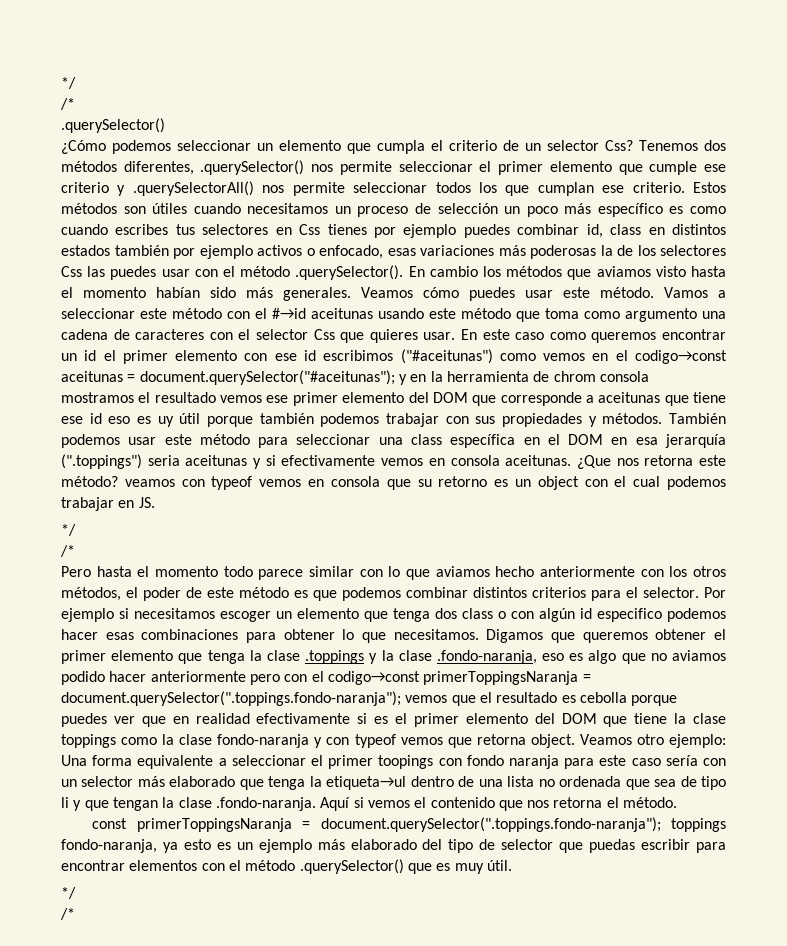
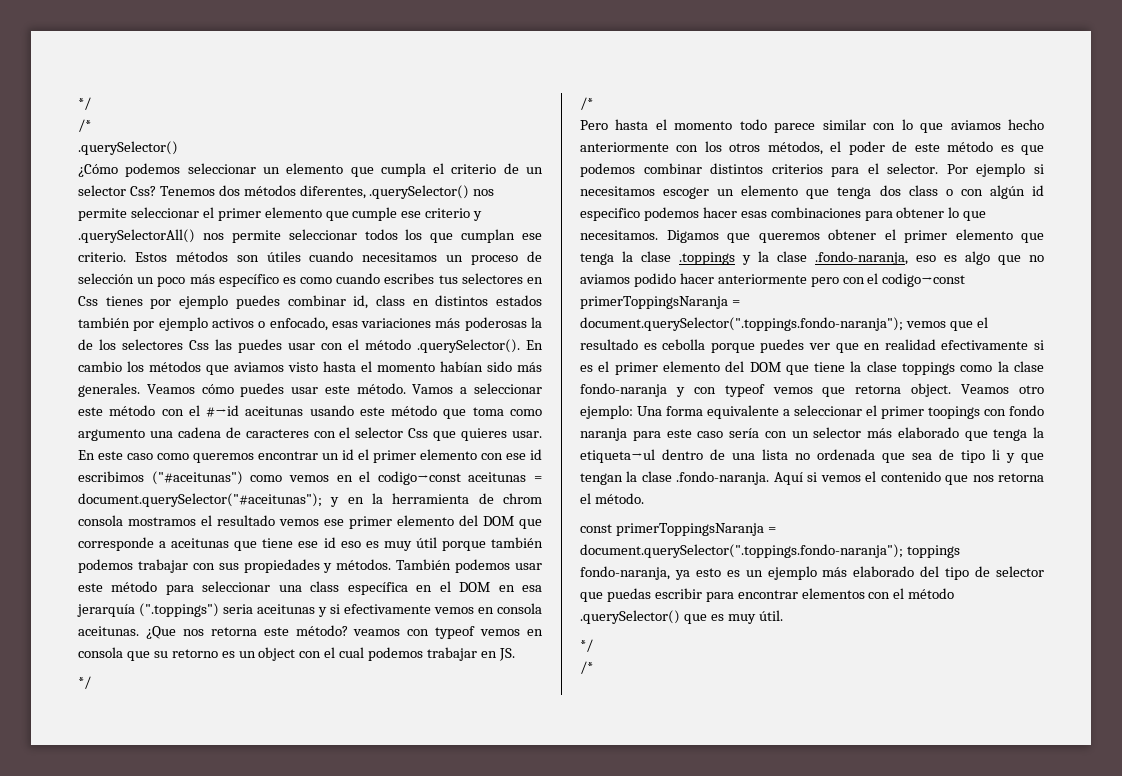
- En este caso como queremos encontrar un id el primer elemento con ese id escribimos ("#aceitunas") como vemos en el codigo→const aceitunas = document.querySelector("#aceitunas"); y en la herramienta de chrom consola mostramos el resultado vemos ese primer elemento del DOM que corresponde a aceitunas que tiene ese id eso es uy útil porque también podemos trabajar con sus propiedades y métodos.
+ En este caso como queremos encontrar un id el primer elemento con ese id escribimos ("#aceitunas") como vemos en el codigo→const aceitunas = document.querySelector("#aceitunas"); y en la herramienta de chrom consola mostramos el resultado vemos ese primer elemento del DOM que corresponde a aceitunas que tiene ese id eso es muy útil porque también podemos trabajar con sus propiedades y métodos.

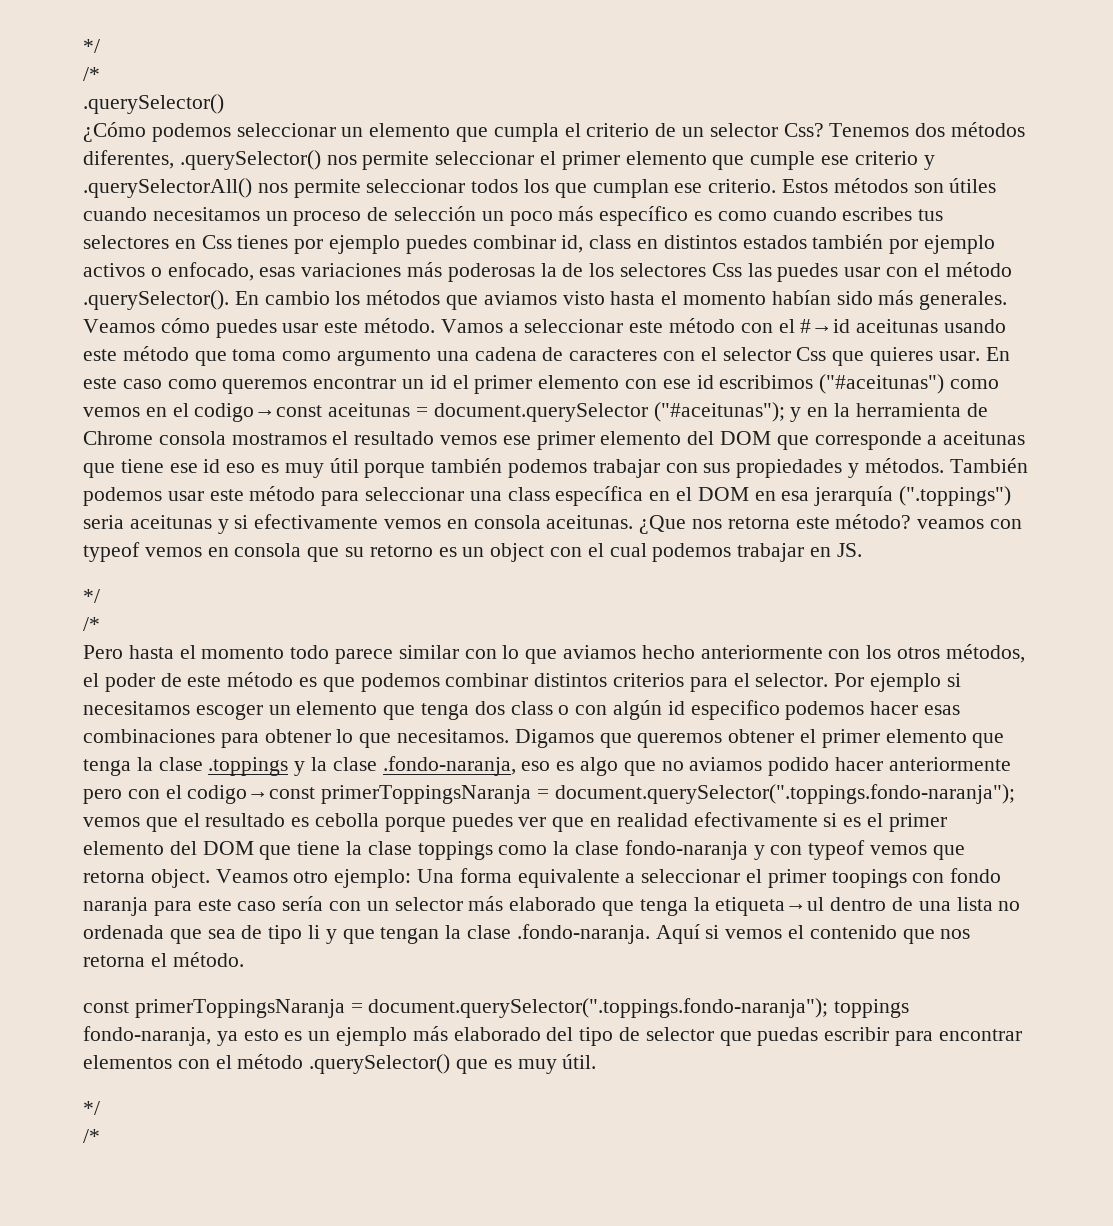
- En este caso como queremos encontrar un id el primer elemento con ese id escribimos ("#aceitunas") como vemos en el codigo→const aceitunas = document.querySelector("#aceitunas"); y en la herramienta de chrom consola mostramos el resultado vemos ese primer elemento del DOM que corresponde a aceitunas que tiene ese id eso es muy útil porque también podemos trabajar con sus propiedades y métodos.
+ En este caso como queremos encontrar un id el primer elemento con ese id escribimos ("#aceitunas") como vemos en el codigo→const aceitunas = document.querySelector ("#aceitunas"); y en la herramienta de Chrome consola mostramos el resultado vemos ese primer elemento del DOM que corresponde a aceitunas que tiene ese id eso es muy útil porque también podemos trabajar con sus propiedades y métodos.

